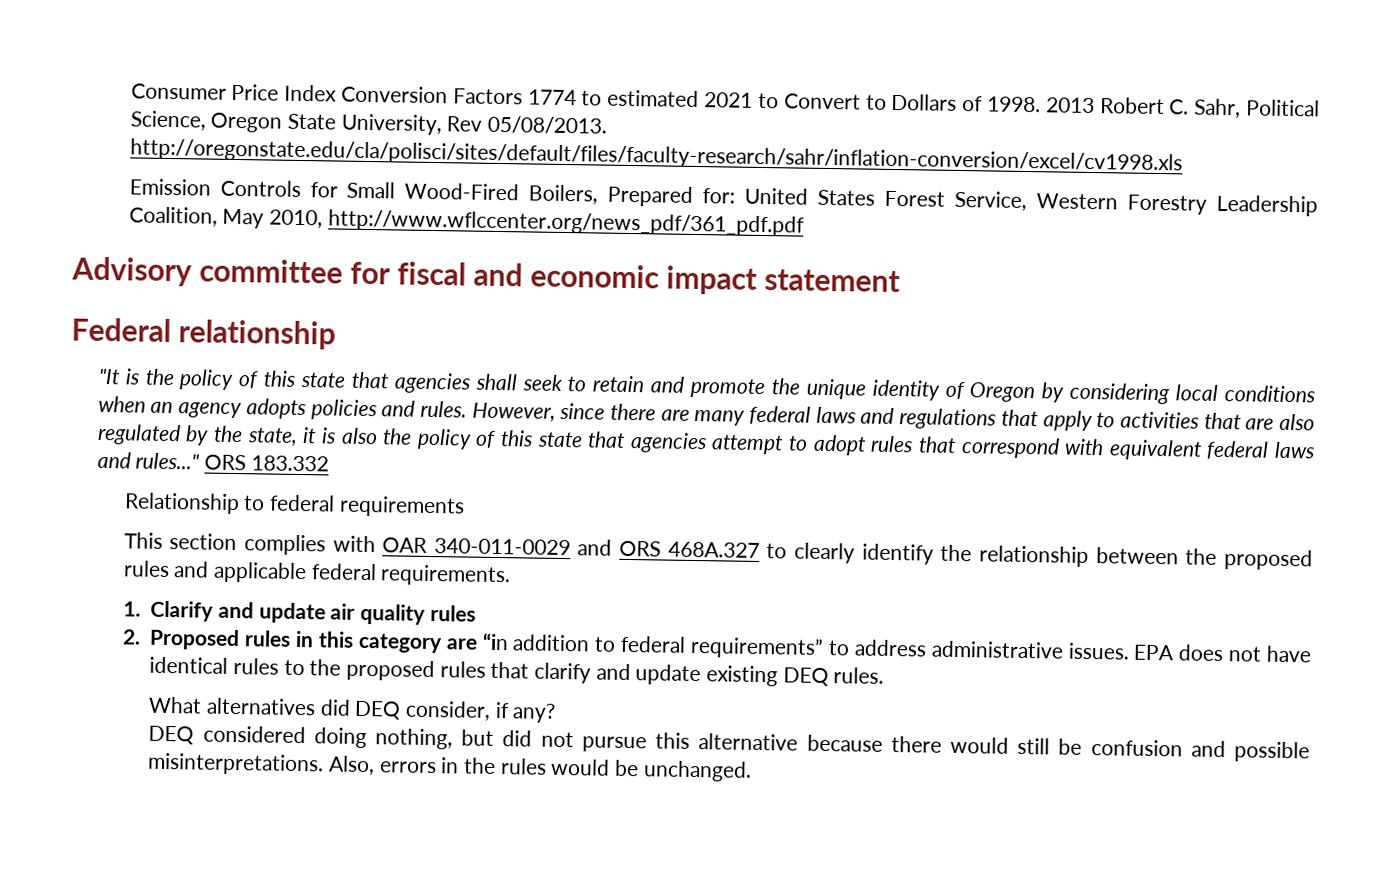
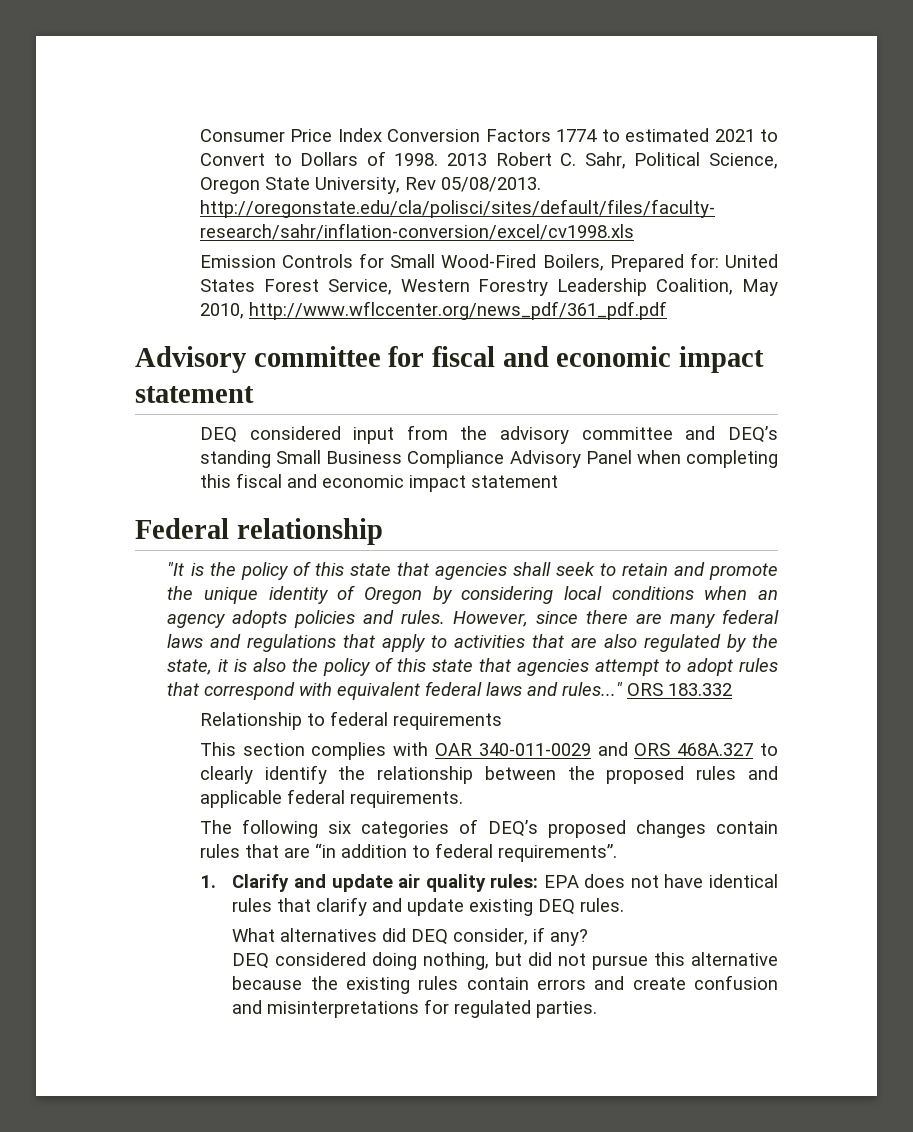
+ DEQ considered input from the advisory committee and DEQ’s standing Small Business Compliance Advisory Panel when completing this fiscal and economic impact statement
+ The following six categories of DEQ’s proposed changes contain rules that are “in addition to federal requirements”.
- 1. Clarify and update air quality rules
- 2. Proposed rules in this category are “in addition to federal requirements” to address administrative issues. EPA does not have identical rules to the proposed rules that clarify and update existing DEQ rules.
+ 1. Clarify and update air quality rules: EPA does not have identical rules that clarify and update existing DEQ rules.
- DEQ considered doing nothing, but did not pursue this alternative because there would still be confusion and possible misinterpretations. Also, errors in the rules would be unchanged.
+ DEQ considered doing nothing, but did not pursue this alternative because the existing rules contain errors and create confusion and misinterpretations for regulated parties.

